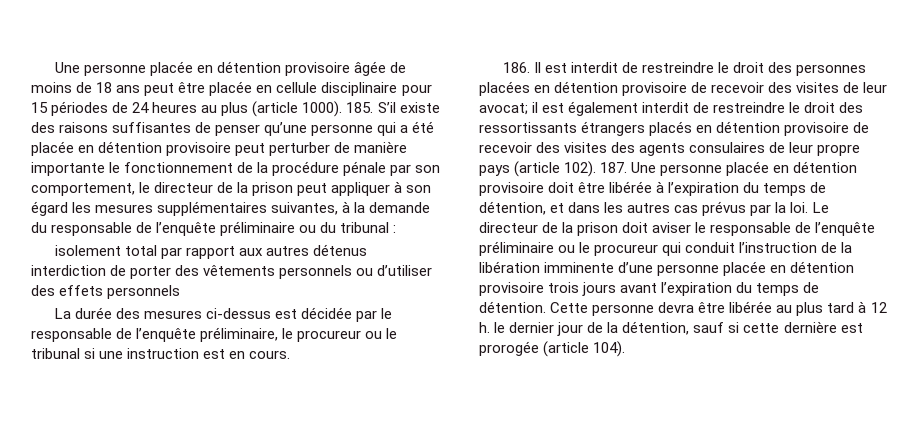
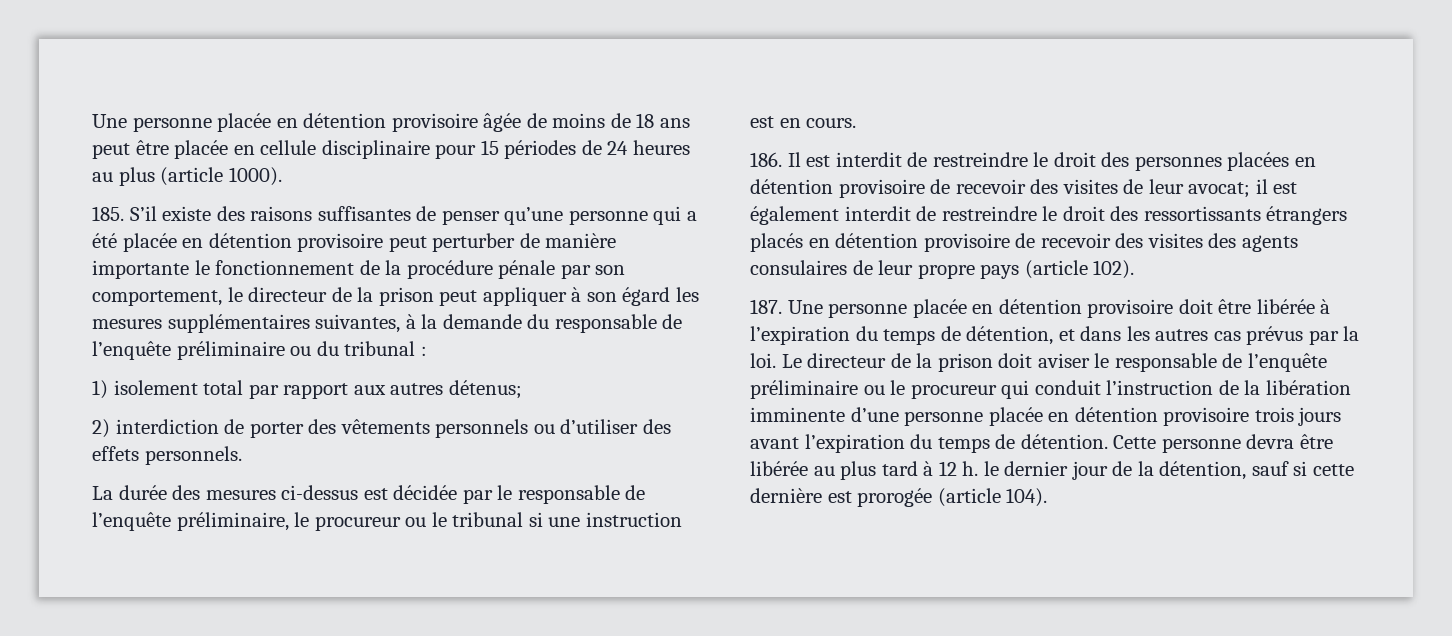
- Une personne placée en détention provisoire âgée de moins de 18 ans peut être placée en cellule disciplinaire pour 15 périodes de 24 heures au plus (article 1000). 185. S’il existe des raisons suffisantes de penser qu’une personne qui a été placée en détention provisoire peut perturber de manière importante le fonctionnement de la procédure pénale par son comportement, le directeur de la prison peut appliquer à son égard les mesures supplémentaires suivantes, à la demande du responsable de l’enquête préliminaire ou du tribunal :
+ Une personne placée en détention provisoire âgée de moins de 18 ans peut être placée en cellule disciplinaire pour 15 périodes de 24 heures au plus (article 1000).
+ 185. S’il existe des raisons suffisantes de penser qu’une personne qui a été placée en détention provisoire peut perturber de manière importante le fonctionnement de la procédure pénale par son comportement, le directeur de la prison peut appliquer à son égard les mesures supplémentaires suivantes, à la demande du responsable de l’enquête préliminaire ou du tribunal :
- isolement total par rapport aux autres détenus interdiction de porter des vêtements personnels ou d’utiliser des effets personnels
+ 1) isolement total par rapport aux autres détenus;
+ 2) interdiction de porter des vêtements personnels ou d’utiliser des effets personnels.
- il est également interdit de restreindre le droit des ressortissants étrangers placés en détention provisoire de recevoir des visites des agents consulaires de leur propre pays (article 102). 187. Une personne placée en détention provisoire doit être libérée à l’expiration du temps de détention, et dans les autres cas prévus par la loi.
+ il est également interdit de restreindre le droit des ressortissants étrangers placés en détention provisoire de recevoir des visites des agents consulaires de leur propre pays (article 102).
+ 187. Une personne placée en détention provisoire doit être libérée à l’expiration du temps de détention, et dans les autres cas prévus par la loi.

